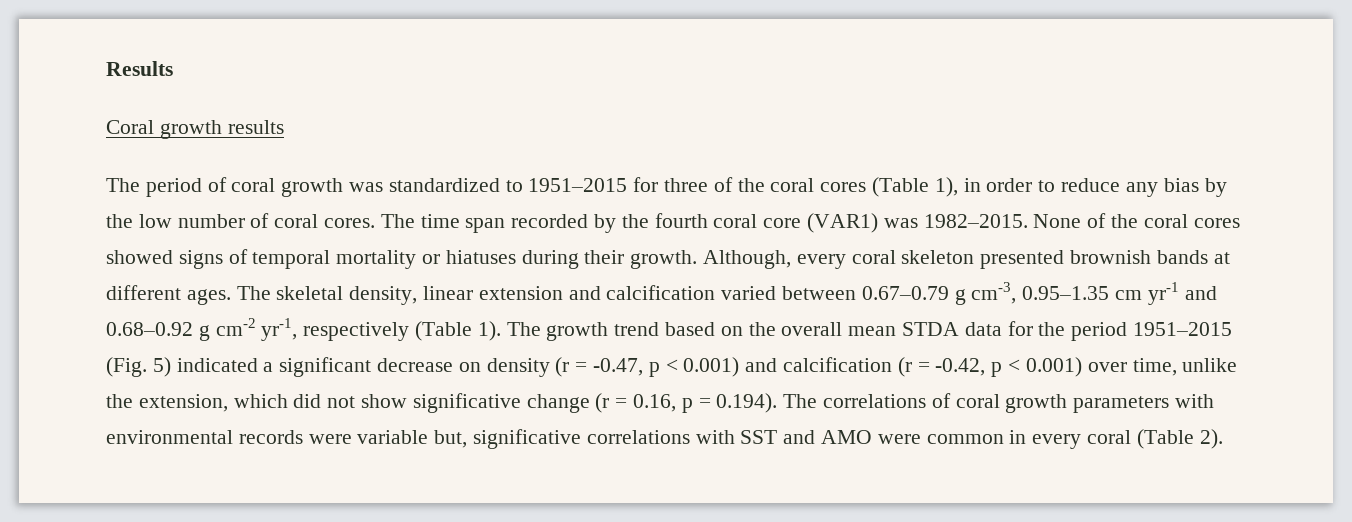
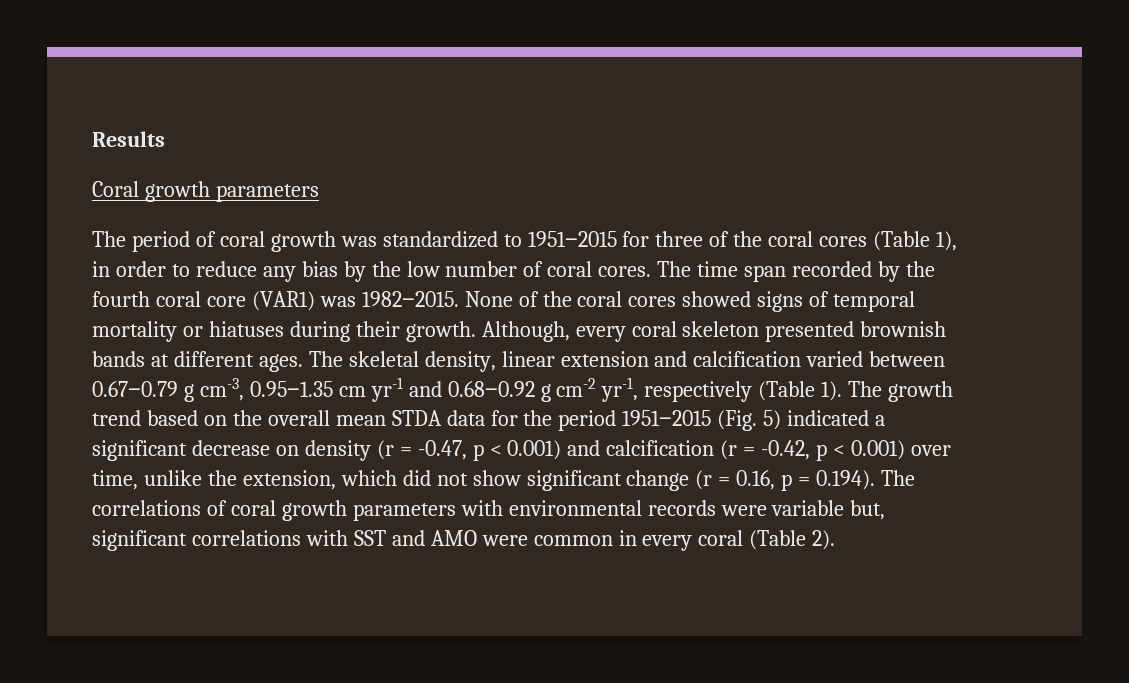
- Coral growth results
+ Coral growth parameters
- The growth trend based on the overall mean STDA data for the period 1951‒2015 (Fig. 5) indicated a significant decrease on density (r = -0.47, p < 0.001) and calcification (r = -0.42, p < 0.001) over time, unlike the extension, which did not show significative change (r = 0.16, p = 0.194). The correlations of coral growth parameters with environmental records were variable but, significative correlations with SST and AMO were common in every coral (Table 2).
+ The growth trend based on the overall mean STDA data for the period 1951‒2015 (Fig. 5) indicated a significant decrease on density (r = -0.47, p < 0.001) and calcification (r = -0.42, p < 0.001) over time, unlike the extension, which did not show significant change (r = 0.16, p = 0.194). The correlations of coral growth parameters with environmental records were variable but, significant correlations with SST and AMO were common in every coral (Table 2).

